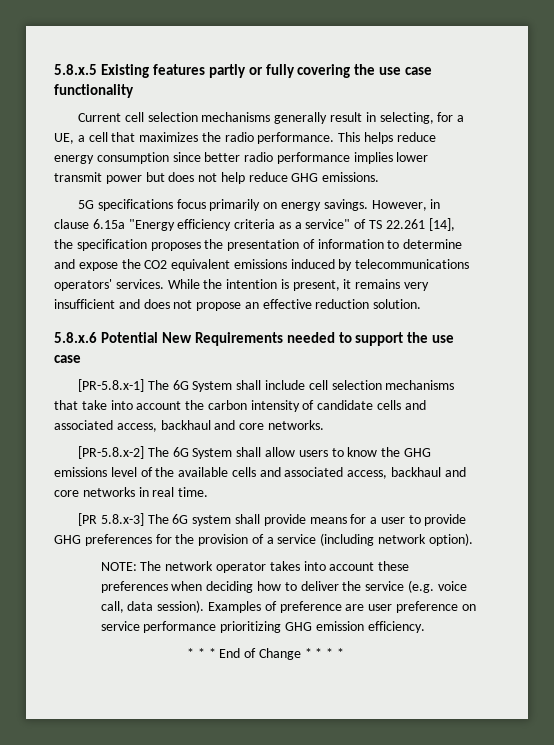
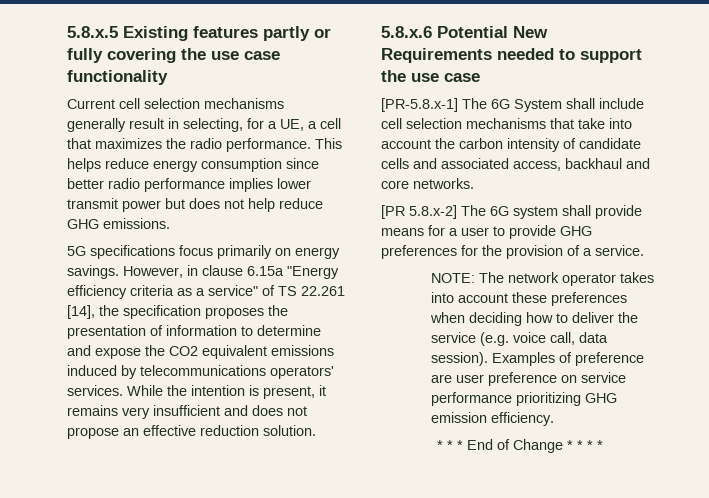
- [PR-5.8.x-2] The 6G System shall allow users to know the GHG emissions level of the available cells and associated access, backhaul and core networks in real time.
- [PR 5.8.x-3] The 6G system shall provide means for a user to provide GHG preferences for the provision of a service (including network option).
+ [PR 5.8.x-2] The 6G system shall provide means for a user to provide GHG preferences for the provision of a service.

